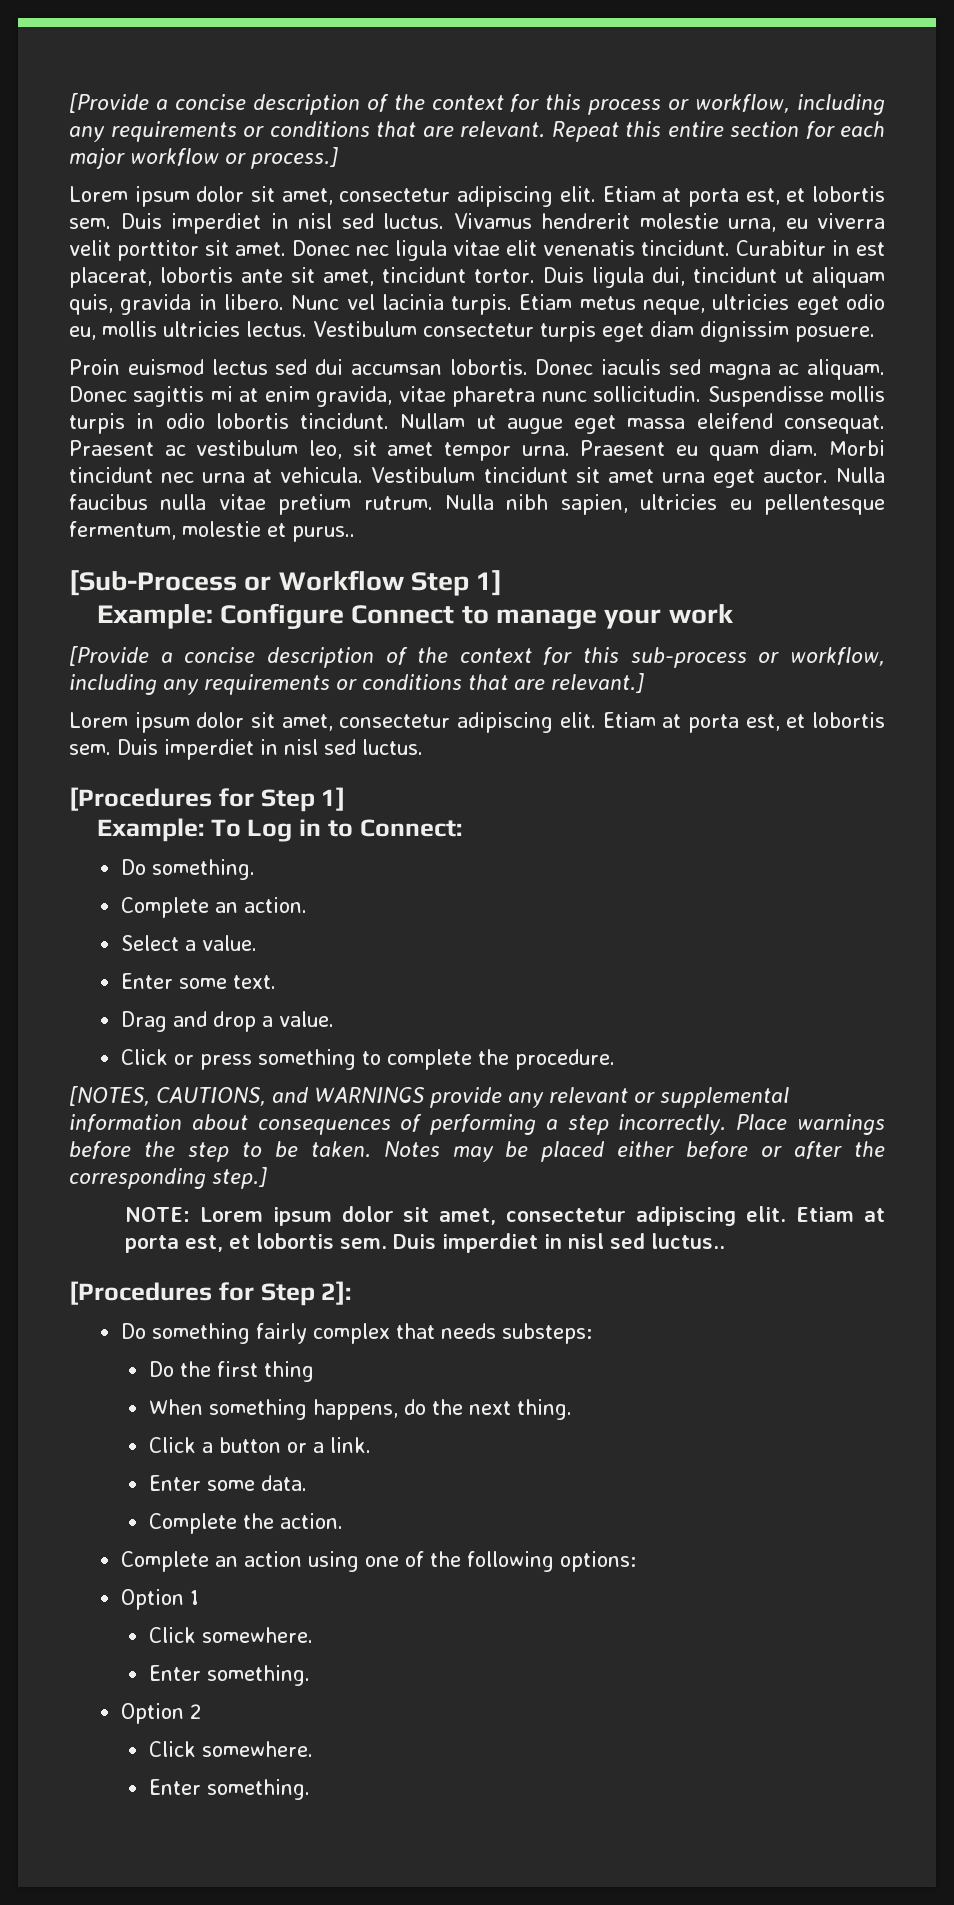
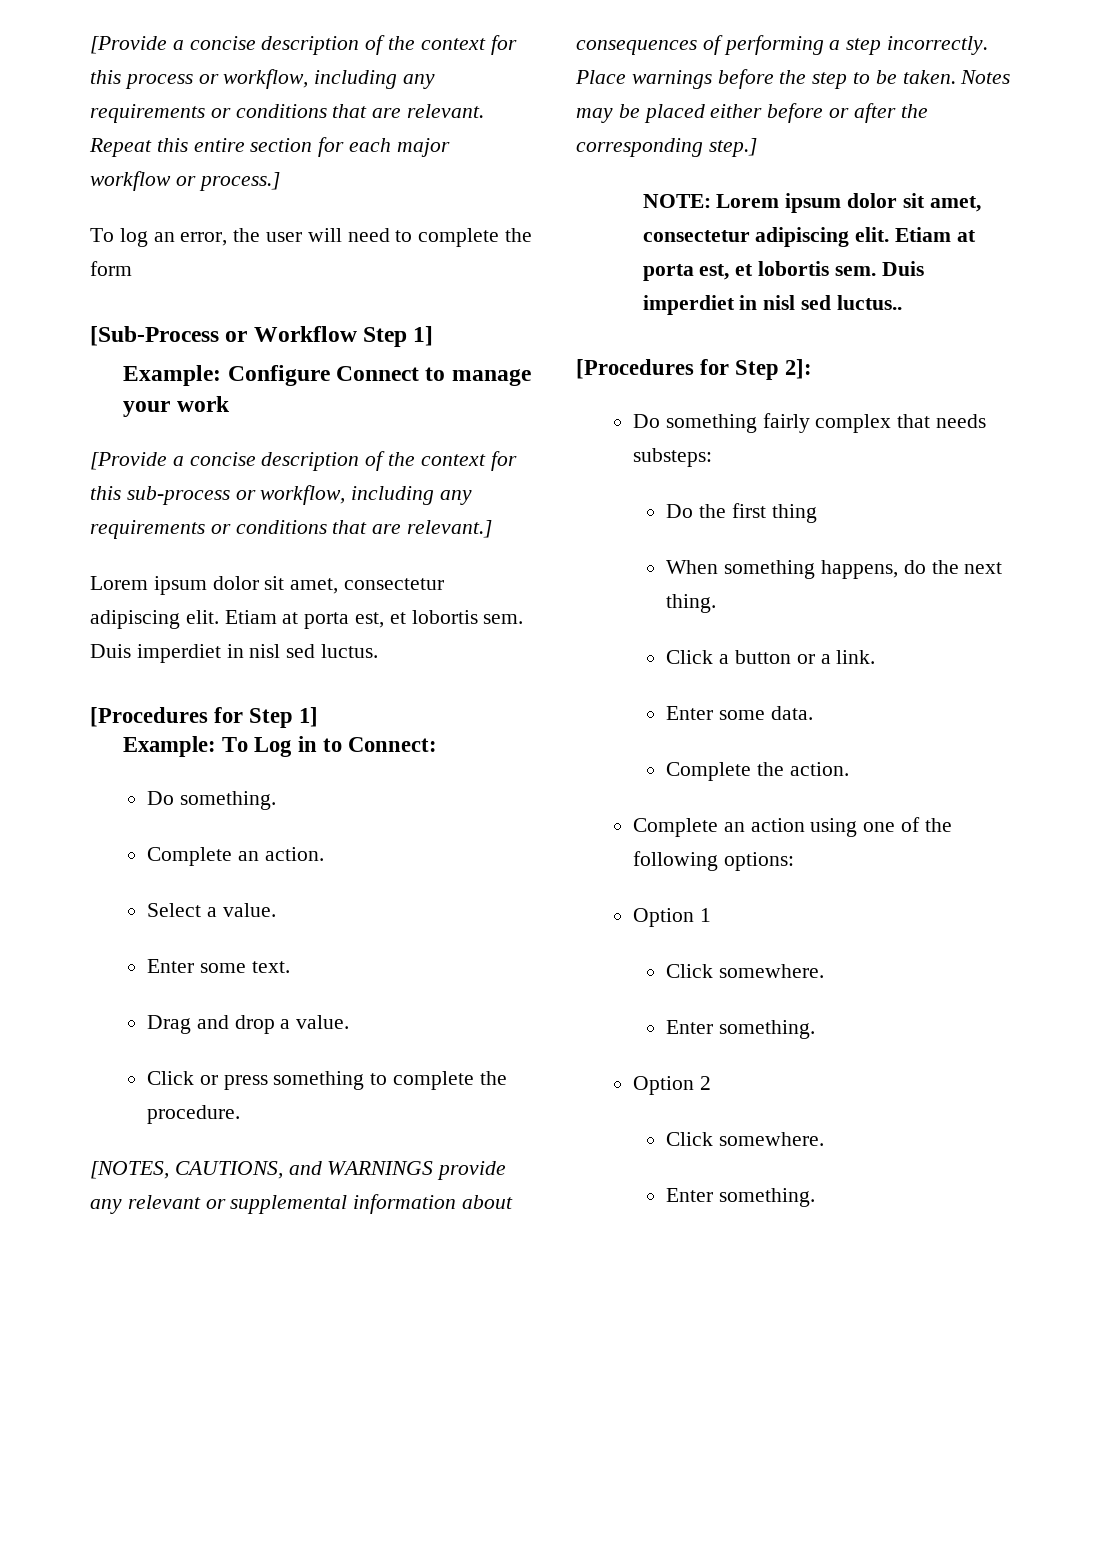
- Lorem ipsum dolor sit amet, consectetur adipiscing elit. Etiam at porta est, et lobortis sem. Duis imperdiet in nisl sed luctus. Vivamus hendrerit molestie urna, eu viverra velit porttitor sit amet. Donec nec ligula vitae elit venenatis tincidunt. Curabitur in est placerat, lobortis ante sit amet, tincidunt tortor. Duis ligula dui, tincidunt ut aliquam quis, gravida in libero. Nunc vel lacinia turpis. Etiam metus neque, ultricies eget odio eu, mollis ultricies lectus. Vestibulum consectetur turpis eget diam dignissim posuere.
- Proin euismod lectus sed dui accumsan lobortis. Donec iaculis sed magna ac aliquam. Donec sagittis mi at enim gravida, vitae pharetra nunc sollicitudin. Suspendisse mollis turpis in odio lobortis tincidunt. Nullam ut augue eget massa eleifend consequat. Praesent ac vestibulum leo, sit amet tempor urna. Praesent eu quam diam. Morbi tincidunt nec urna at vehicula. Vestibulum tincidunt sit amet urna eget auctor. Nulla faucibus nulla vitae pretium rutrum. Nulla nibh sapien, ultricies eu pellentesque fermentum, molestie et purus..
+ To log an error, the user will need to complete the form

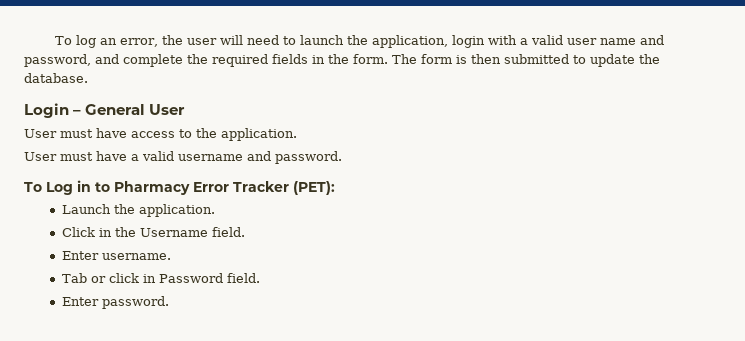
- [Provide a concise description of the context for this process or workflow, including any requirements or conditions that are relevant. Repeat this entire section for each major workflow or process.]
- To log an error, the user will need to complete the form
- [Sub-Process or Workflow Step 1]
- Example: Configure Connect to manage your work
- [Provide a concise description of the context for this sub-process or workflow, including any requirements or conditions that are relevant.]
- Lorem ipsum dolor sit amet, consectetur adipiscing elit. Etiam at porta est, et lobortis sem. Duis imperdiet in nisl sed luctus.
- [Procedures for Step 1]
- Example: To Log in to Connect:
- Do something.
- Complete an action.
- Select a value.
- Enter some text.
- Drag and drop a value.
- Click or press something to complete the procedure.
- [NOTES, CAUTIONS, and WARNINGS provide any relevant or supplemental information about consequences of performing a step incorrectly. Place warnings before the step to be taken. Notes may be placed either before or after the corresponding step.]
- NOTE: Lorem ipsum dolor sit amet, consectetur adipiscing elit. Etiam at porta est, et lobortis sem. Duis imperdiet in nisl sed luctus..
- [Procedures for Step 2]:
- Do something fairly complex that needs substeps:
- Do the first thing
- When something happens, do the next thing.
- Click a button or a link.
- Enter some data.
- Complete the action.
- Complete an action using one of the following options:
- Option 1
- Click somewhere.
- Enter something.
- Option 2
- Click somewhere.
- Enter something.
+ To log an error, the user will need to launch the application, login with a valid user name and password, and complete the required fields in the form. The form is then submitted to update the database.
+ Login – General User
+ User must have access to the application.
+ User must have a valid username and password.
+ To Log in to Pharmacy Error Tracker (PET):
+ Launch the application.
+ Click in the Username field.
+ Enter username.
+ Tab or click in Password field.
+ Enter password.

